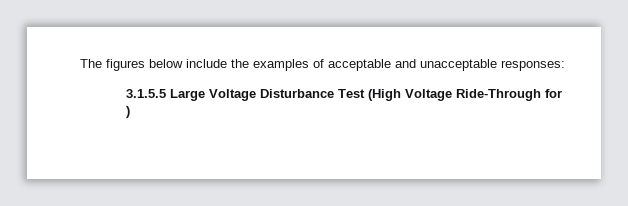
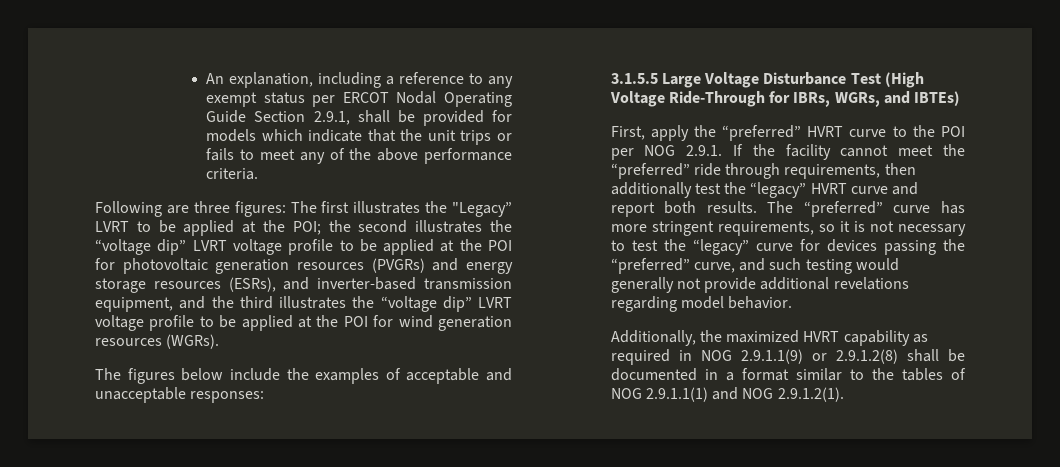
+ An explanation, including a reference to any exempt status per ERCOT Nodal Operating Guide Section 2.9.1, shall be provided for models which indicate that the unit trips or fails to meet any of the above performance criteria.
+ Following are three figures: The first illustrates the "Legacy” LVRT to be applied at the POI; the second illustrates the “voltage dip” LVRT voltage profile to be applied at the POI for photovoltaic generation resources (PVGRs) and energy storage resources (ESRs), and inverter-based transmission equipment, and the third illustrates the “voltage dip” LVRT voltage profile to be applied at the POI for wind generation resources (WGRs).
- 3.1.5.5 Large Voltage Disturbance Test (High Voltage Ride-Through for )
+ 3.1.5.5 Large Voltage Disturbance Test (High Voltage Ride-Through for IBRs, WGRs, and IBTEs)
+ First, apply the “preferred” HVRT curve to the POI per NOG 2.9.1. If the facility cannot meet the “preferred” ride through requirements, then additionally test the “legacy” HVRT curve and report both results. The “preferred” curve has more stringent requirements, so it is not necessary to test the “legacy” curve for devices passing the “preferred” curve, and such testing would generally not provide additional revelations regarding model behavior.
+ Additionally, the maximized HVRT capability as required in NOG 2.9.1.1(9) or 2.9.1.2(8) shall be documented in a format similar to the tables of NOG 2.9.1.1(1) and NOG 2.9.1.2(1).

